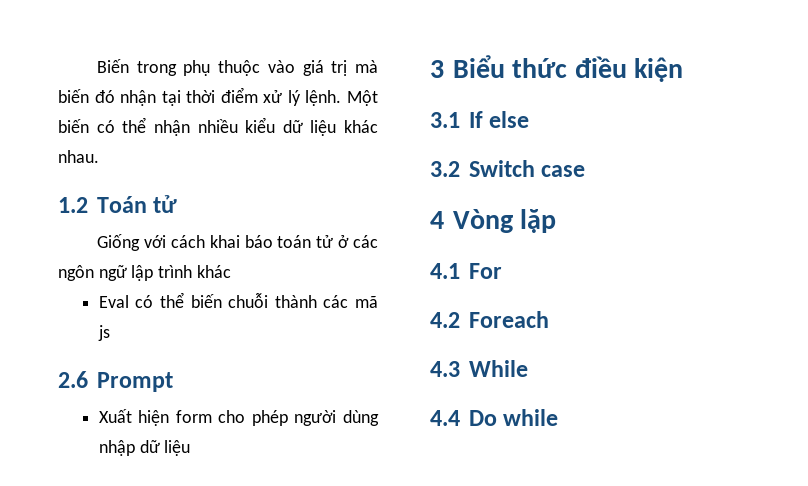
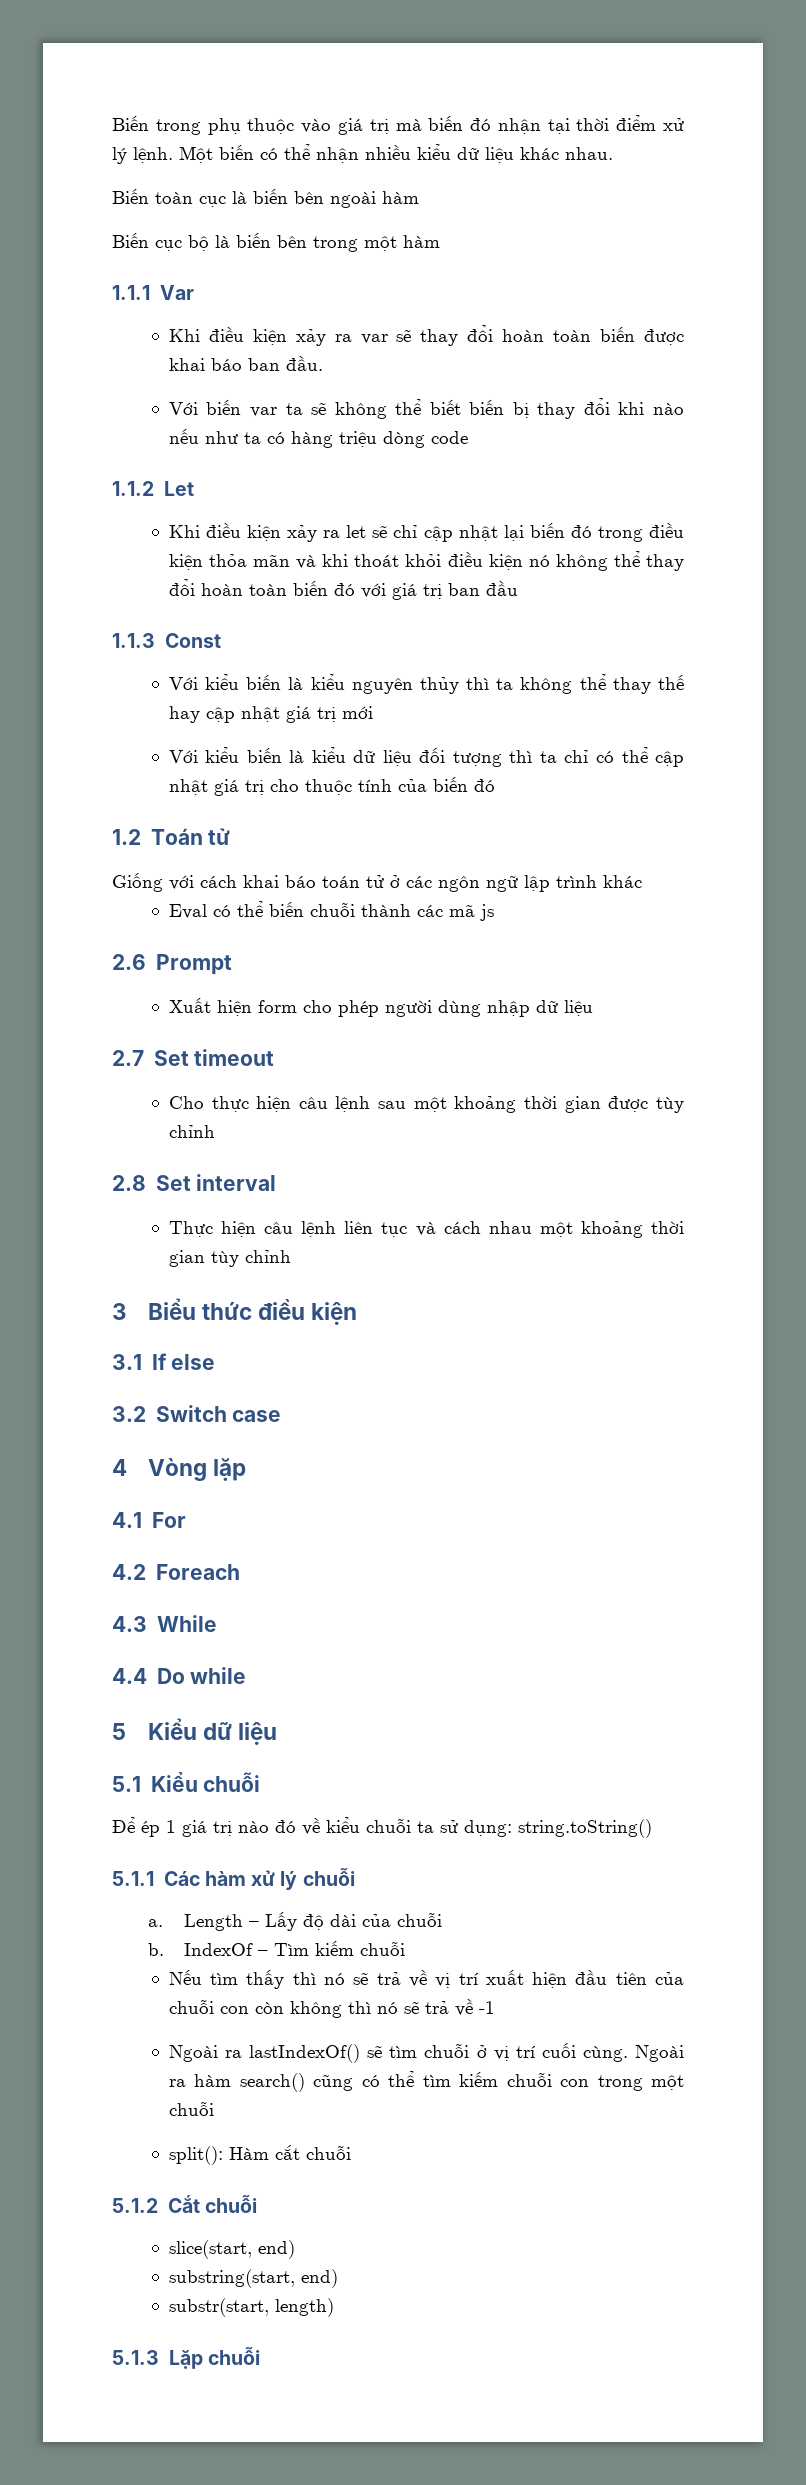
+ Biến toàn cục là biến bên ngoài hàm
+ Biến cục bộ là biến bên trong một hàm
+ 1.1.1 Var
+ Khi điều kiện xảy ra var sẽ thay đổi hoàn toàn biến được khai báo ban đầu.
+ Với biến var ta sẽ không thể biết biến bị thay đổi khi nào nếu như ta có hàng triệu dòng code
+ 1.1.2 Let
+ Khi điều kiện xảy ra let sẽ chỉ cập nhật lại biến đó trong điều kiện thỏa mãn và khi thoát khỏi điều kiện nó không thể thay đổi hoàn toàn biến đó với giá trị ban đầu
+ 1.1.3 Const
+ Với kiểu biến là kiểu nguyên thủy thì ta không thể thay thế hay cập nhật giá trị mới
+ Với kiểu biến là kiểu dữ liệu đối tượng thì ta chỉ có thể cập nhật giá trị cho thuộc tính của biến đó
+ 2.7 Set timeout
+ Cho thực hiện câu lệnh sau một khoảng thời gian được tùy chỉnh
+ 2.8 Set interval
+ Thực hiện câu lệnh liên tục và cách nhau một khoảng thời gian tùy chỉnh
+ 5 Kiểu dữ liệu
+ 5.1 Kiểu chuỗi
+ Để ép 1 giá trị nào đó về kiểu chuỗi ta sử dụng: string.toString()
+ 5.1.1 Các hàm xử lý chuỗi
+ a. Length – Lấy độ dài của chuỗi
+ b. IndexOf – Tìm kiếm chuỗi
+ Nếu tìm thấy thì nó sẽ trả về vị trí xuất hiện đầu tiên của chuỗi con còn không thì nó sẽ trả về -1
+ Ngoài ra lastIndexOf() sẽ tìm chuỗi ở vị trí cuối cùng. Ngoài ra hàm search() cũng có thể tìm kiếm chuỗi con trong một chuỗi
+ split(): Hàm cắt chuỗi
+ 5.1.2 Cắt chuỗi
+ slice(start, end)
+ substring(start, end)
+ substr(start, length)
+ 5.1.3 Lặp chuỗi

